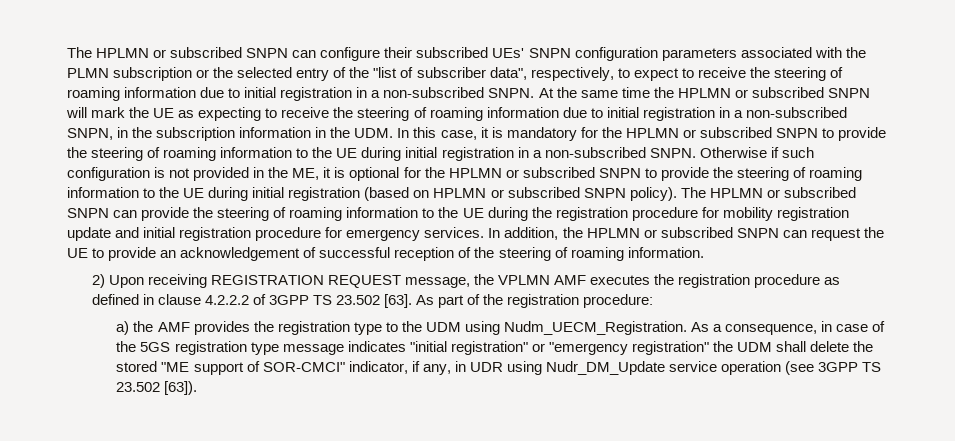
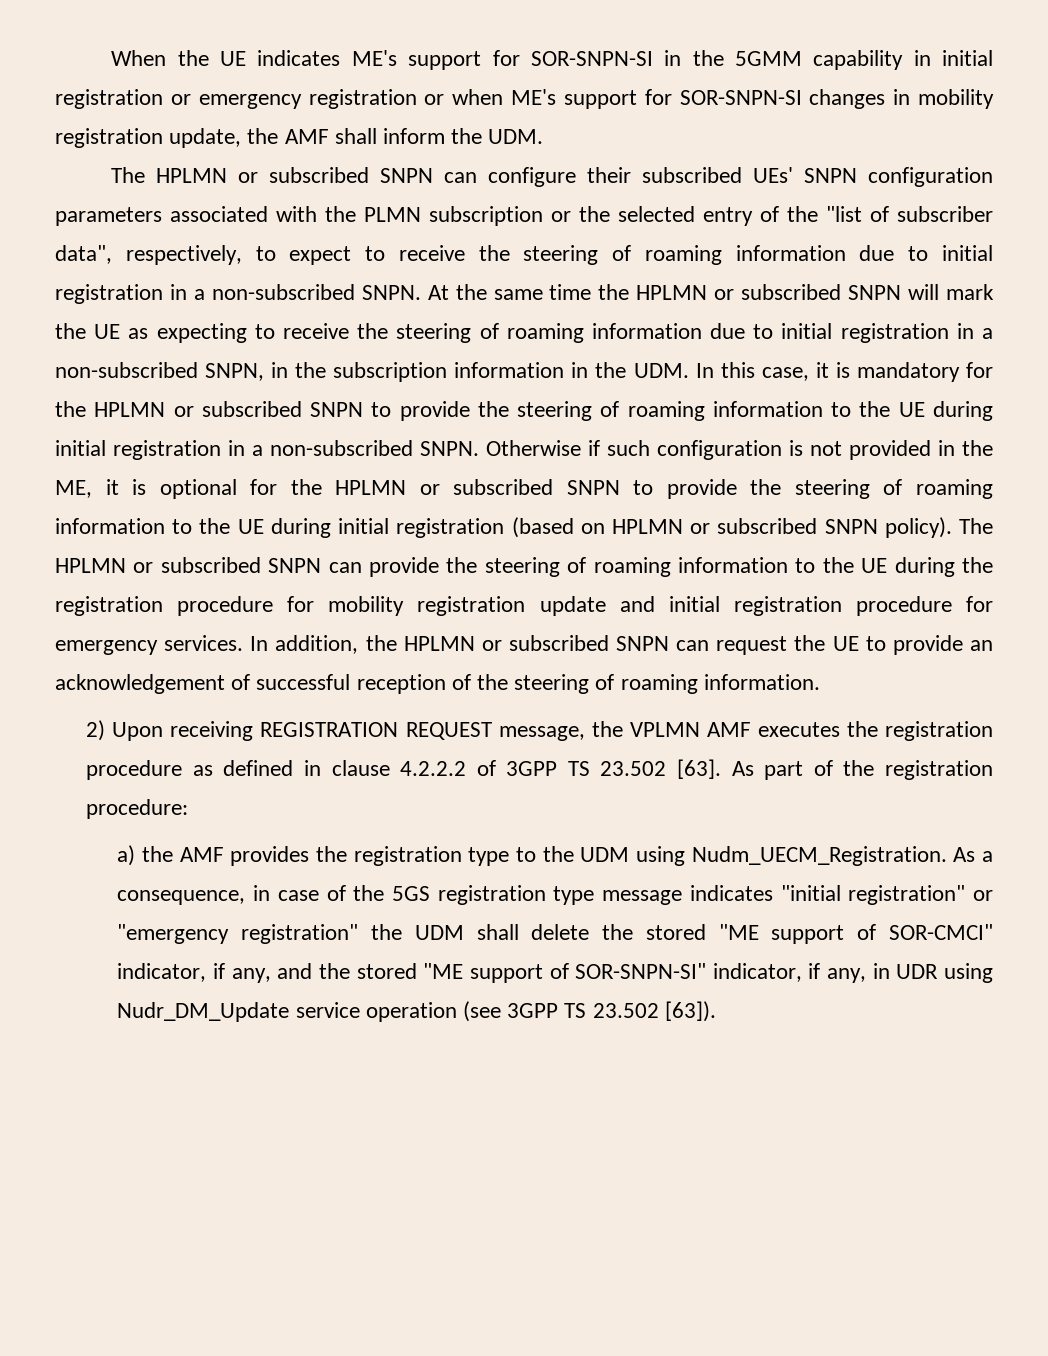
+ When the UE indicates ME's support for SOR-SNPN-SI in the 5GMM capability in initial registration or emergency registration or when ME's support for SOR-SNPN-SI changes in mobility registration update, the AMF shall inform the UDM.
- As a consequence, in case of the 5GS registration type message indicates "initial registration" or "emergency registration" the UDM shall delete the stored "ME support of SOR-CMCI" indicator, if any, in UDR using Nudr_DM_Update service operation (see 3GPP TS 23.502 [63]).
+ As a consequence, in case of the 5GS registration type message indicates "initial registration" or "emergency registration" the UDM shall delete the stored "ME support of SOR-CMCI" indicator, if any, and the stored "ME support of SOR-SNPN-SI" indicator, if any, in UDR using Nudr_DM_Update service operation (see 3GPP TS 23.502 [63]).

